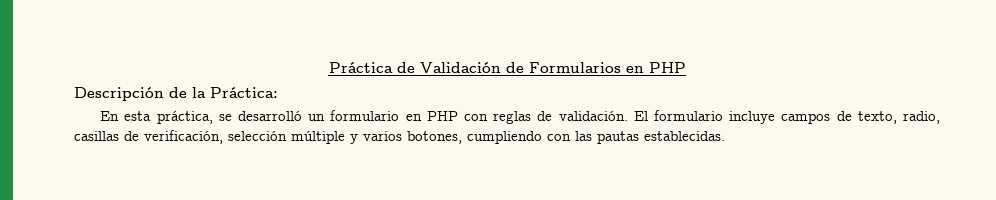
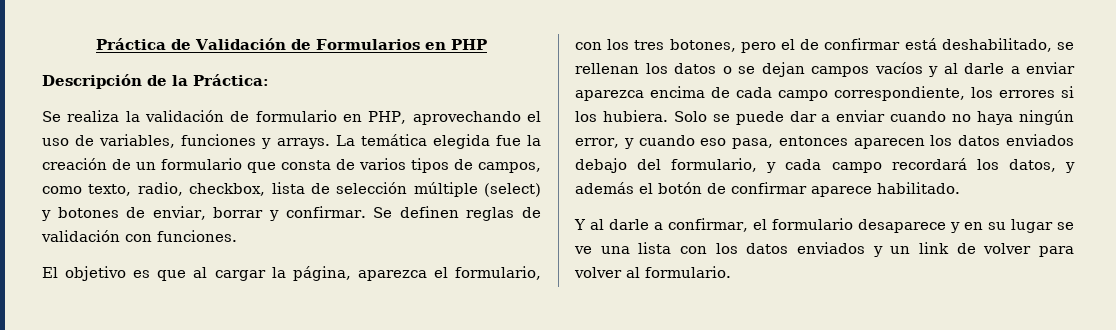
- En esta práctica, se desarrolló un formulario en PHP con reglas de validación. El formulario incluye campos de texto, radio, casillas de verificación, selección múltiple y varios botones, cumpliendo con las pautas establecidas.
+ Se realiza la validación de formulario en PHP, aprovechando el uso de variables, funciones y arrays. La temática elegida fue la creación de un formulario que consta de varios tipos de campos, como texto, radio, checkbox, lista de selección múltiple (select) y botones de enviar, borrar y confirmar. Se definen reglas de validación con funciones.
+ El objetivo es que al cargar la página, aparezca el formulario, con los tres botones, pero el de confirmar está deshabilitado, se rellenan los datos o se dejan campos vacíos y al darle a enviar aparezca encima de cada campo correspondiente, los errores si los hubiera. Solo se puede dar a enviar cuando no haya ningún error, y cuando eso pasa, entonces aparecen los datos enviados debajo del formulario, y cada campo recordará los datos, y además el botón de confirmar aparece habilitado.
+ Y al darle a confirmar, el formulario desaparece y en su lugar se ve una lista con los datos enviados y un link de volver para volver al formulario.

